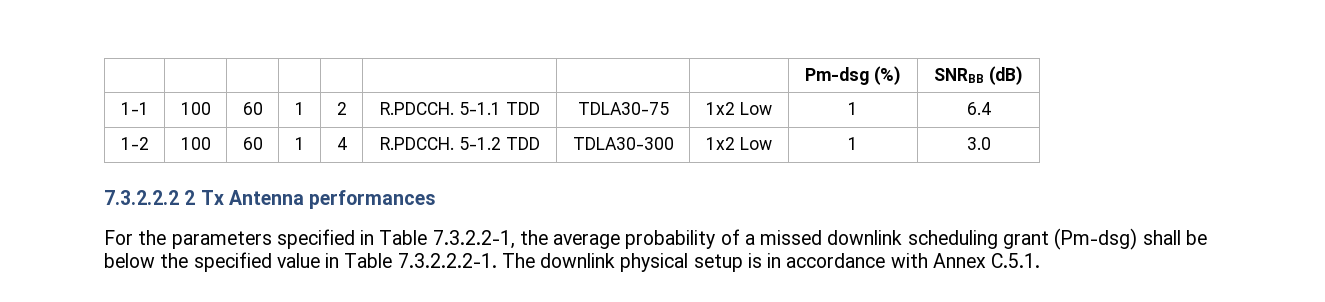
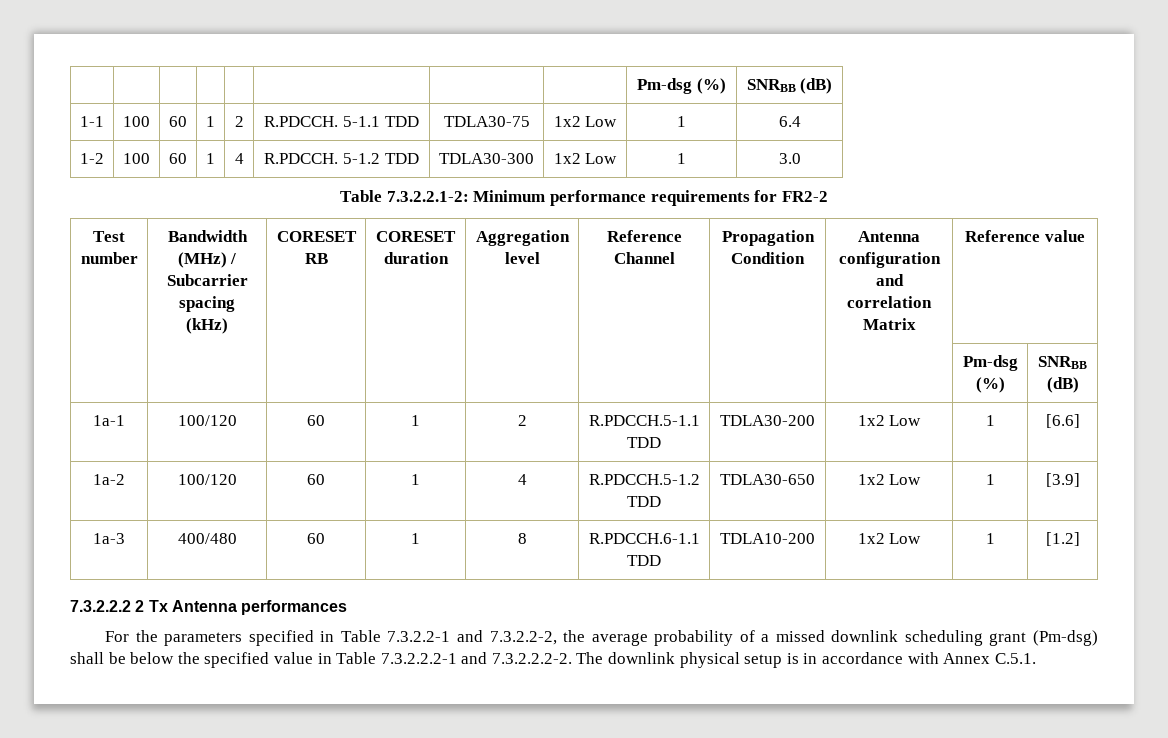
+ Table 7.3.2.2.1-2: Minimum performance requirements for FR2-2
+ Test number | Bandwidth (MHz) / Subcarrier spacing (kHz) | CORESET RB | CORESET duration | Aggregation level | Reference Channel | Propagation Condition | Antenna configuration and correlation Matrix | Reference value
+ | | | | | | | | Pm-dsg (%) | SNRBB (dB)
+ 1a-1 | 100/120 | 60 | 1 | 2 | R.PDCCH.5-1.1 TDD | TDLA30-200 | 1x2 Low | 1 | [6.6]
+ 1a-2 | 100/120 | 60 | 1 | 4 | R.PDCCH.5-1.2 TDD | TDLA30-650 | 1x2 Low | 1 | [3.9]
+ 1a-3 | 400/480 | 60 | 1 | 8 | R.PDCCH.6-1.1 TDD | TDLA10-200 | 1x2 Low | 1 | [1.2]
- For the parameters specified in Table 7.3.2.2-1, the average probability of a missed downlink scheduling grant (Pm-dsg) shall be below the specified value in Table 7.3.2.2.2-1. The downlink physical setup is in accordance with Annex C.5.1.
+ For the parameters specified in Table 7.3.2.2-1 and 7.3.2.2-2, the average probability of a missed downlink scheduling grant (Pm-dsg) shall be below the specified value in Table 7.3.2.2.2-1 and 7.3.2.2.2-2. The downlink physical setup is in accordance with Annex C.5.1.

